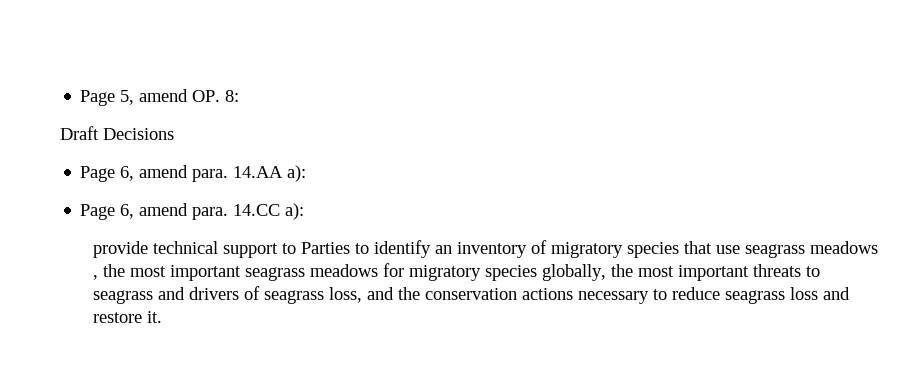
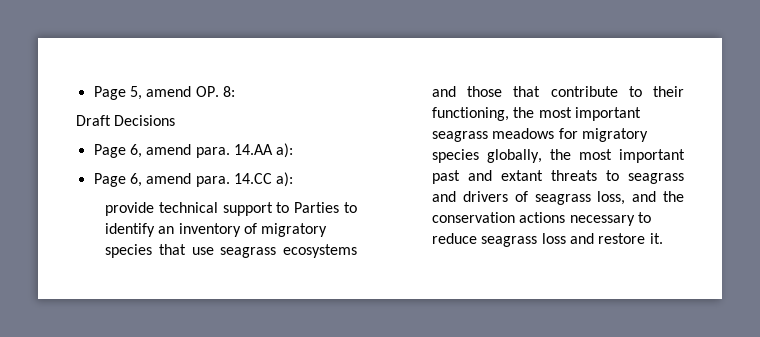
- provide technical support to Parties to identify an inventory of migratory species that use seagrass meadows , the most important seagrass meadows for migratory species globally, the most important threats to seagrass and drivers of seagrass loss, and the conservation actions necessary to reduce seagrass loss and restore it.
+ provide technical support to Parties to identify an inventory of migratory species that use seagrass ecosystems and those that contribute to their functioning, the most important seagrass meadows for migratory species globally, the most important past and extant threats to seagrass and drivers of seagrass loss, and the conservation actions necessary to reduce seagrass loss and restore it.

